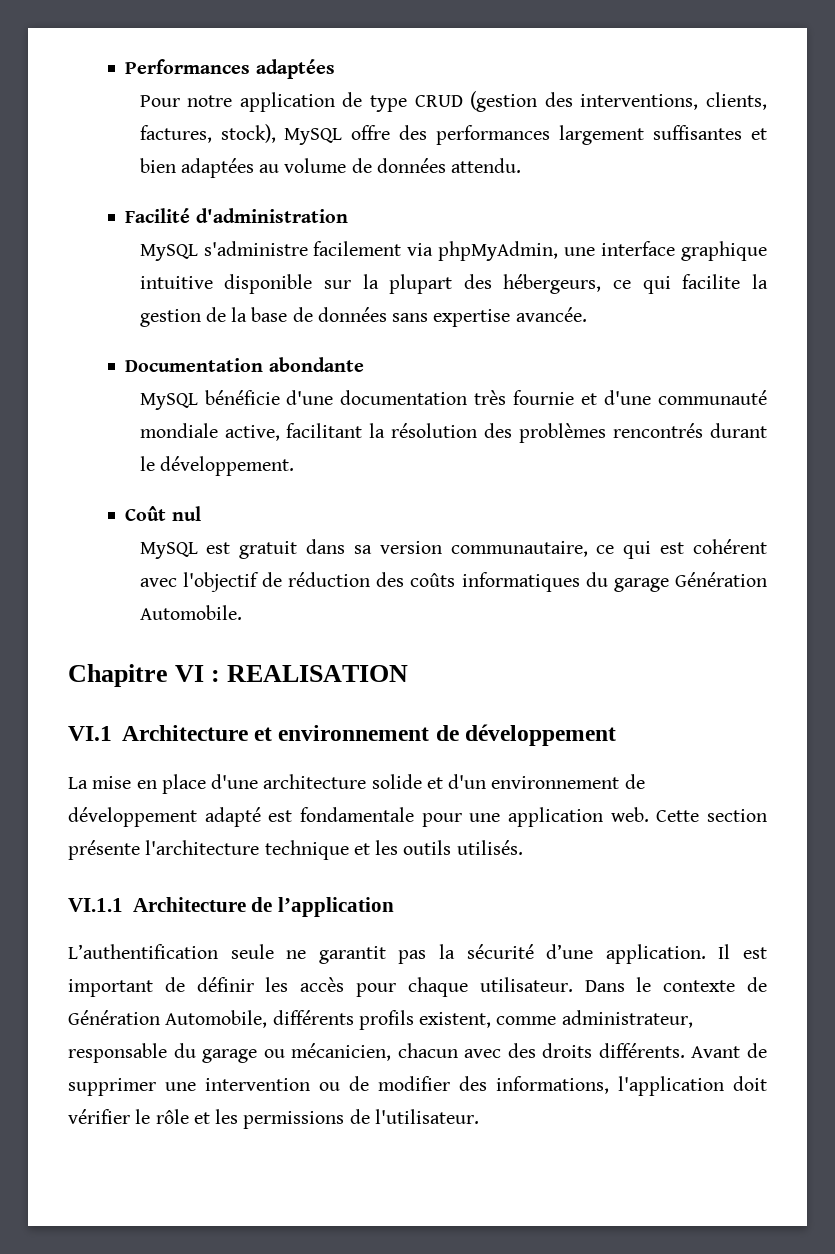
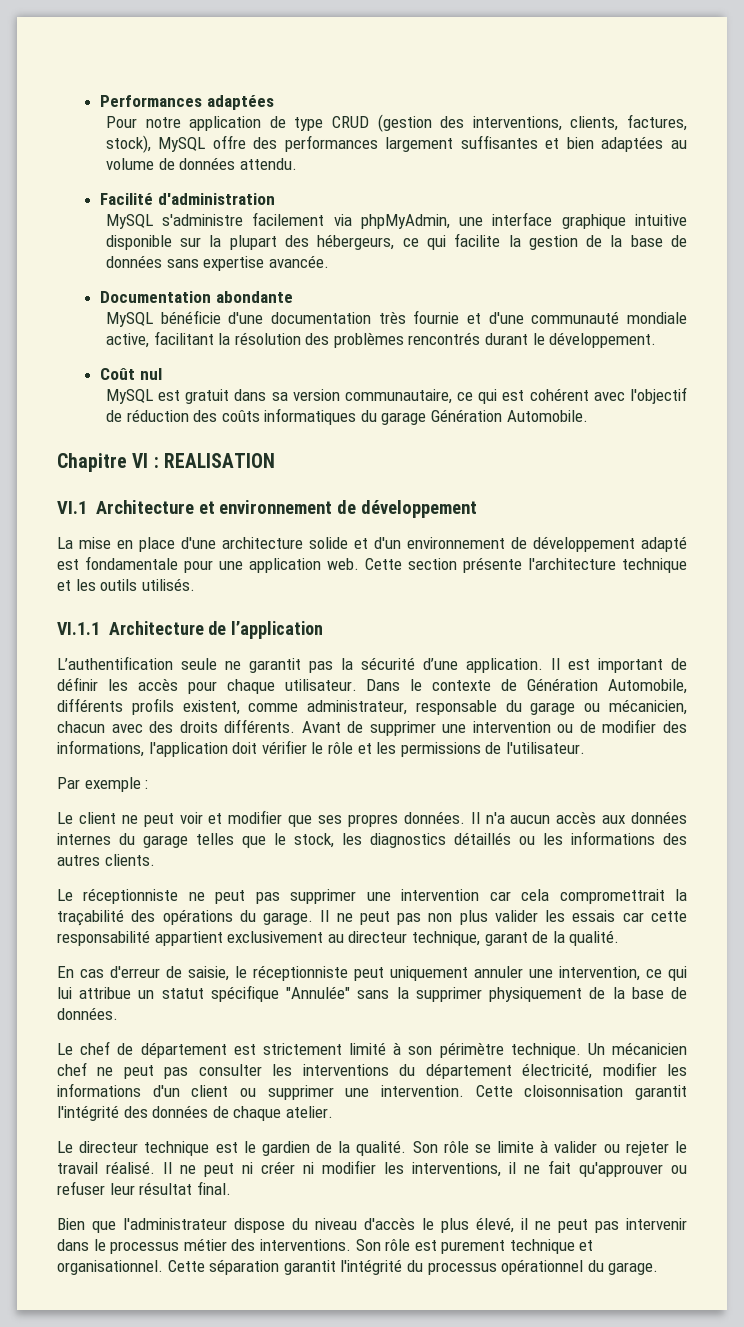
+ Par exemple :
+ Le client ne peut voir et modifier que ses propres données. Il n'a aucun accès aux données internes du garage telles que le stock, les diagnostics détaillés ou les informations des autres clients.
+ Le réceptionniste ne peut pas supprimer une intervention car cela compromettrait la traçabilité des opérations du garage. Il ne peut pas non plus valider les essais car cette responsabilité appartient exclusivement au directeur technique, garant de la qualité.
+ En cas d'erreur de saisie, le réceptionniste peut uniquement annuler une intervention, ce qui lui attribue un statut spécifique "Annulée" sans la supprimer physiquement de la base de données.
+ Le chef de département est strictement limité à son périmètre technique. Un mécanicien chef ne peut pas consulter les interventions du département électricité, modifier les informations d'un client ou supprimer une intervention. Cette cloisonnisation garantit l'intégrité des données de chaque atelier.
+ Le directeur technique est le gardien de la qualité. Son rôle se limite à valider ou rejeter le travail réalisé. Il ne peut ni créer ni modifier les interventions, il ne fait qu'approuver ou refuser leur résultat final.
+ Bien que l'administrateur dispose du niveau d'accès le plus élevé, il ne peut pas intervenir dans le processus métier des interventions. Son rôle est purement technique et organisationnel. Cette séparation garantit l'intégrité du processus opérationnel du garage.

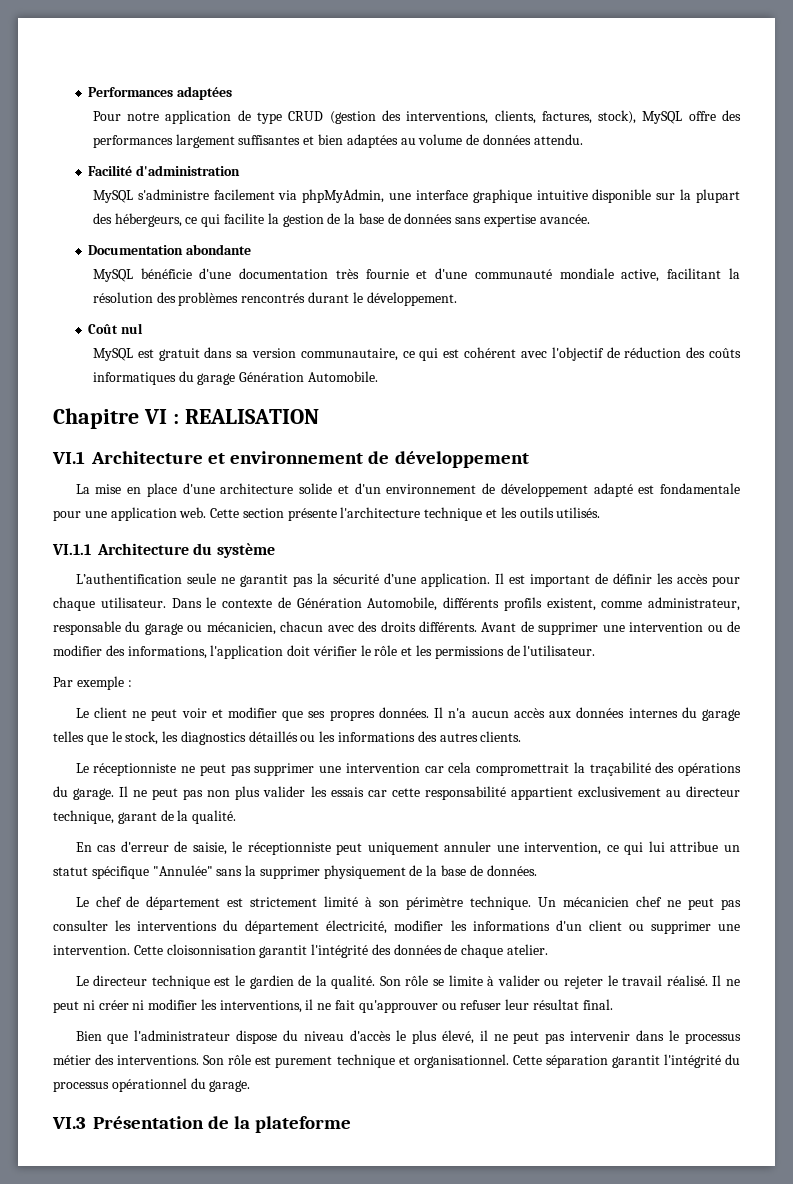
- VI.1.1 Architecture de l’application
+ VI.1.1 Architecture du système
+ VI.3 Présentation de la plateforme

